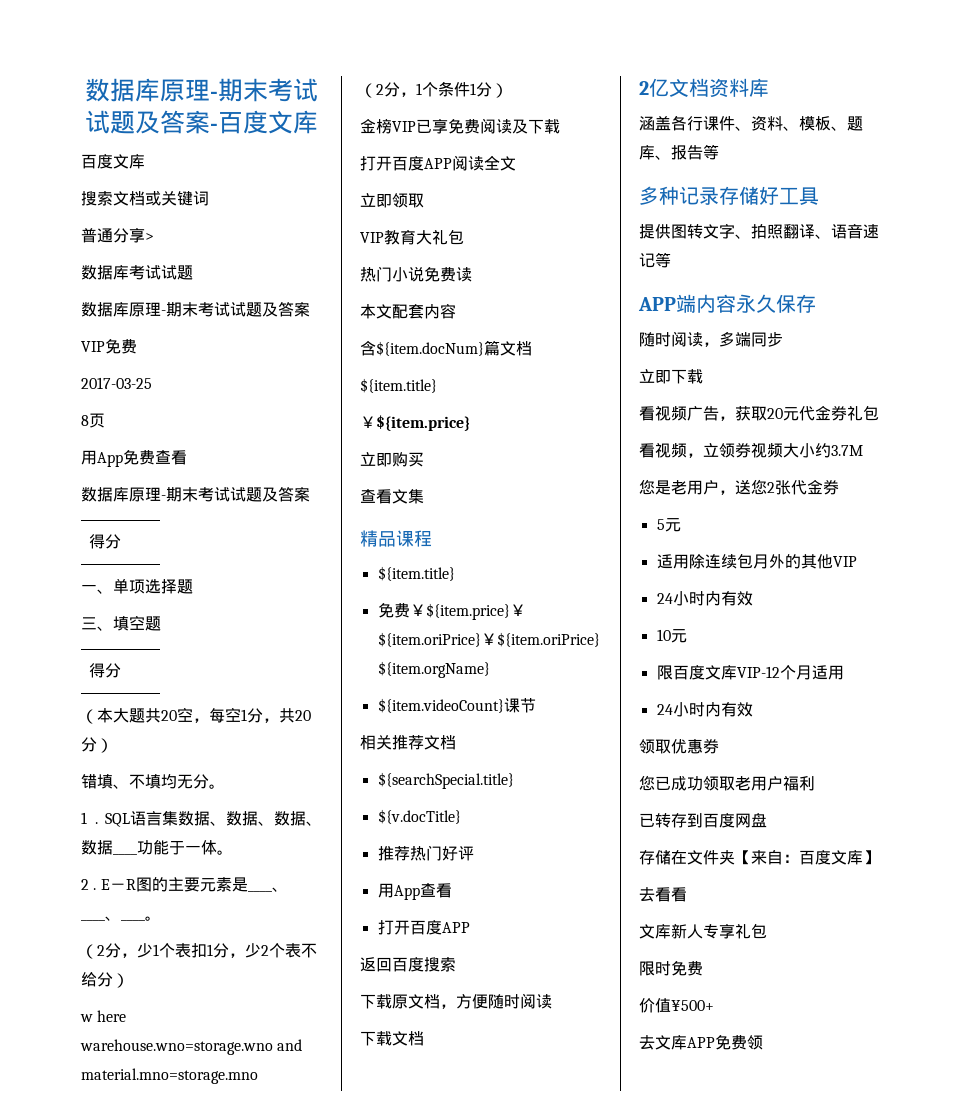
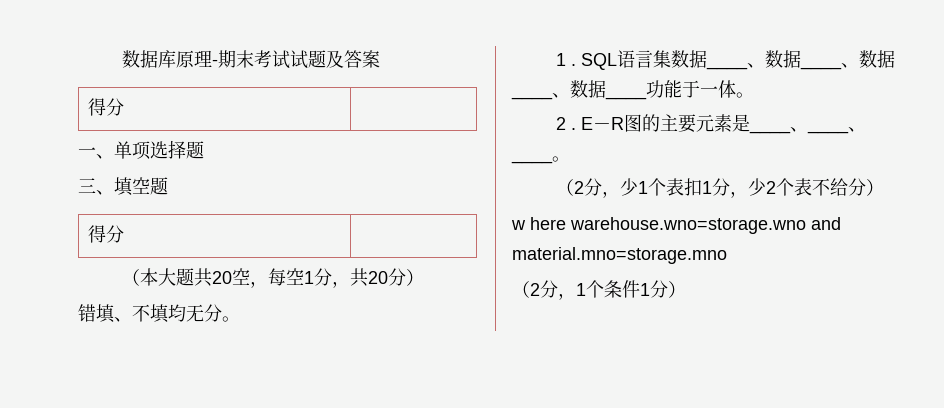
- 数据库原理-期末考试试题及答案-百度文库
- 百度文库
- 搜索文档或关键词
- 普通分享>
- 数据库考试试题
- 数据库原理-期末考试试题及答案
- VIP免费
- 2017-03-25
- 8页
- 用App免费查看
- SQL语言集数据、数据、数据、数据____功能于一体。
+ SQL语言集数据____、数据____、数据____、数据____功能于一体。
- 金榜VIP已享免费阅读及下载
- 打开百度APP阅读全文
- 立即领取
- VIP教育大礼包
- 热门小说免费读
- 本文配套内容
- 含${item.docNum}篇文档
- ${item.title}
- ￥${item.price}
- 立即购买
- 查看文集
- 精品课程
- ${item.title}
- 免费￥${item.price}￥${item.oriPrice}￥${item.oriPrice} ${item.orgName}
- ${item.videoCount}课节
- 相关推荐文档
- ${searchSpecial.title}
- ${v.docTitle}
- 推荐热门好评
- 用App查看
- 打开百度APP
- 返回百度搜索
- 下载原文档，方便随时阅读
- 下载文档
- 2亿文档资料库
- 涵盖各行课件、资料、模板、题库、报告等
- 多种记录存储好工具
- 提供图转文字、拍照翻译、语音速记等
- APP端内容永久保存
- 随时阅读，多端同步
- 立即下载
- 看视频广告，获取20元代金券礼包
- 看视频，立领券视频大小约3.7M
- 您是老用户，送您2张代金券
- 5元
- 适用除连续包月外的其他VIP
- 24小时内有效
- 10元
- 限百度文库VIP-12个月适用
- 24小时内有效
- 领取优惠券
- 您已成功领取老用户福利
- 已转存到百度网盘
- 存储在文件夹【来自：百度文库】
- 去看看
- 文库新人专享礼包
- 限时免费
- 价值¥500+
- 去文库APP免费领

